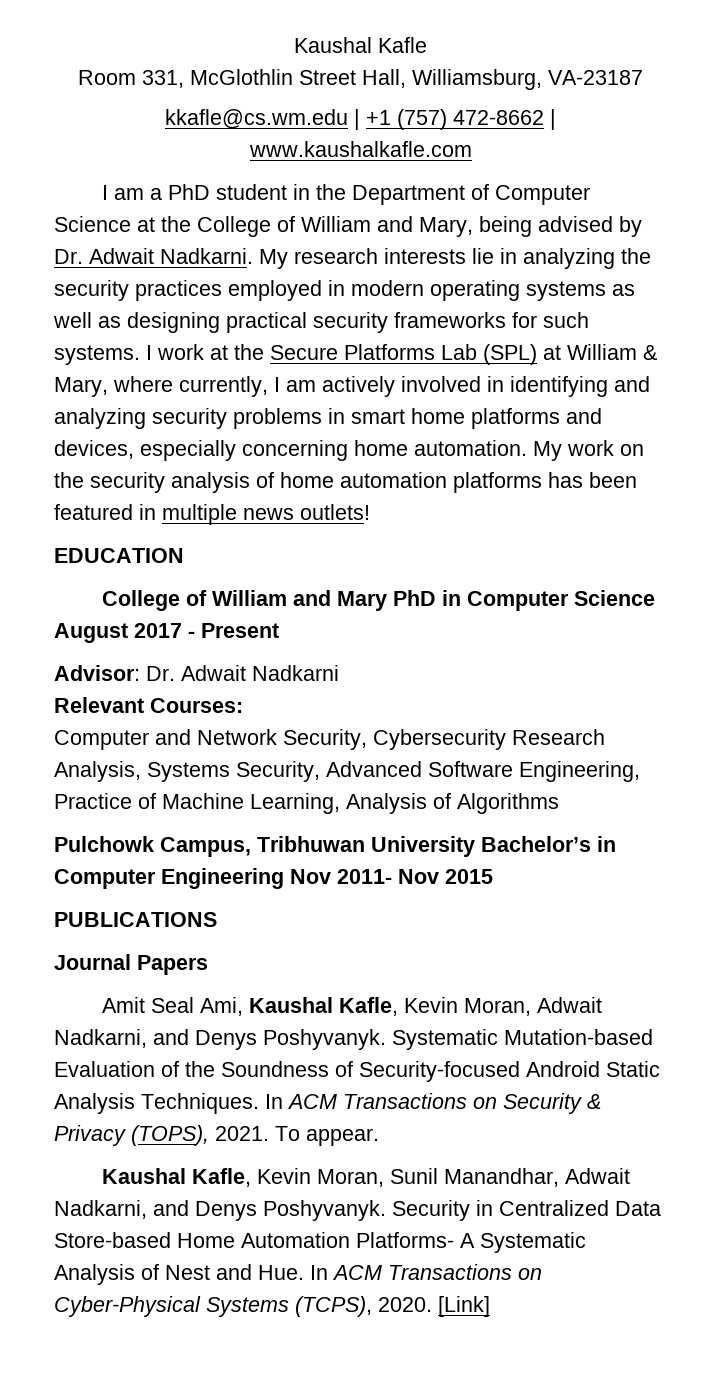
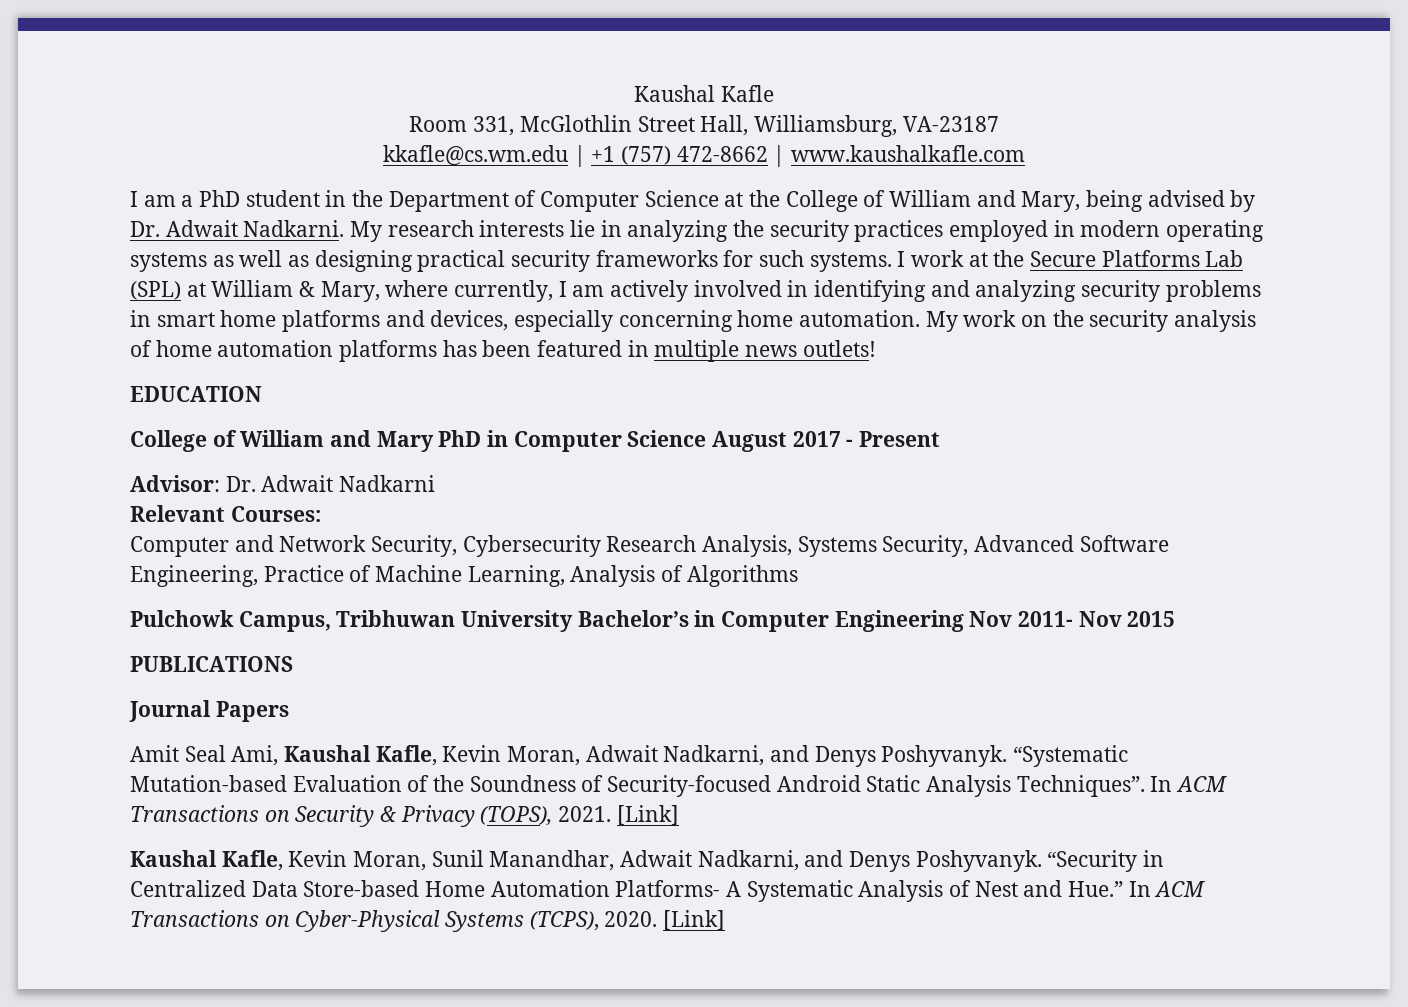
- Systematic Mutation-based Evaluation of the Soundness of Security-focused Android Static Analysis Techniques.
+ “Systematic Mutation-based Evaluation of the Soundness of Security-focused Android Static Analysis Techniques”.
- In ACM Transactions on Security & Privacy (TOPS), 2021. To appear.
+ In ACM Transactions on Security & Privacy (TOPS), 2021. [Link]
- Security in Centralized Data Store-based Home Automation Platforms- A Systematic Analysis of Nest and Hue. In ACM Transactions on Cyber-Physical Systems (TCPS), 2020.
+ “Security in Centralized Data Store-based Home Automation Platforms- A Systematic Analysis of Nest and Hue.” In ACM Transactions on Cyber-Physical Systems (TCPS), 2020.

